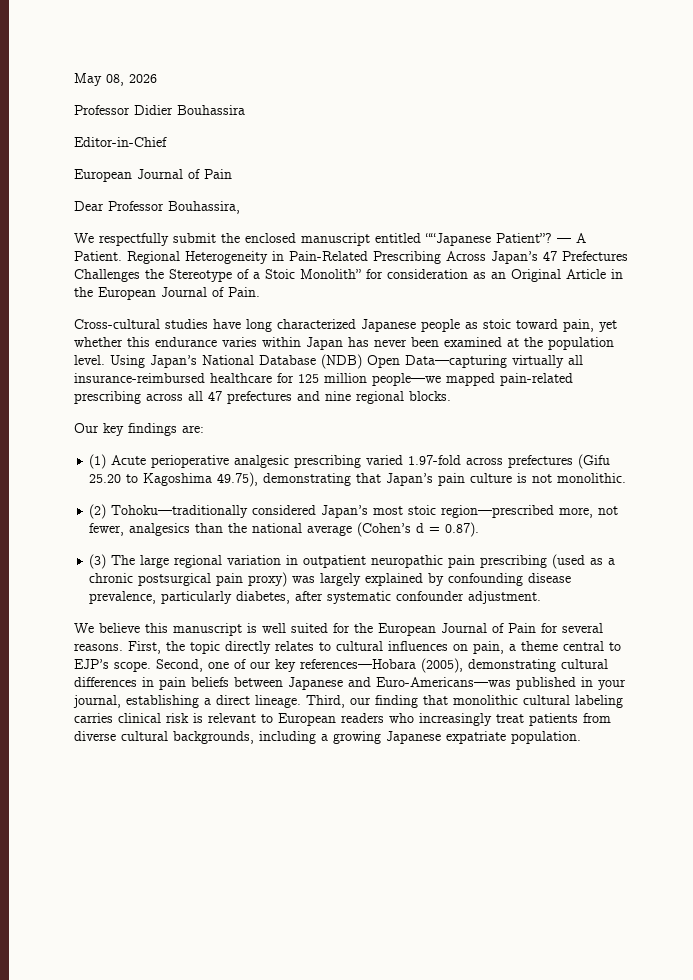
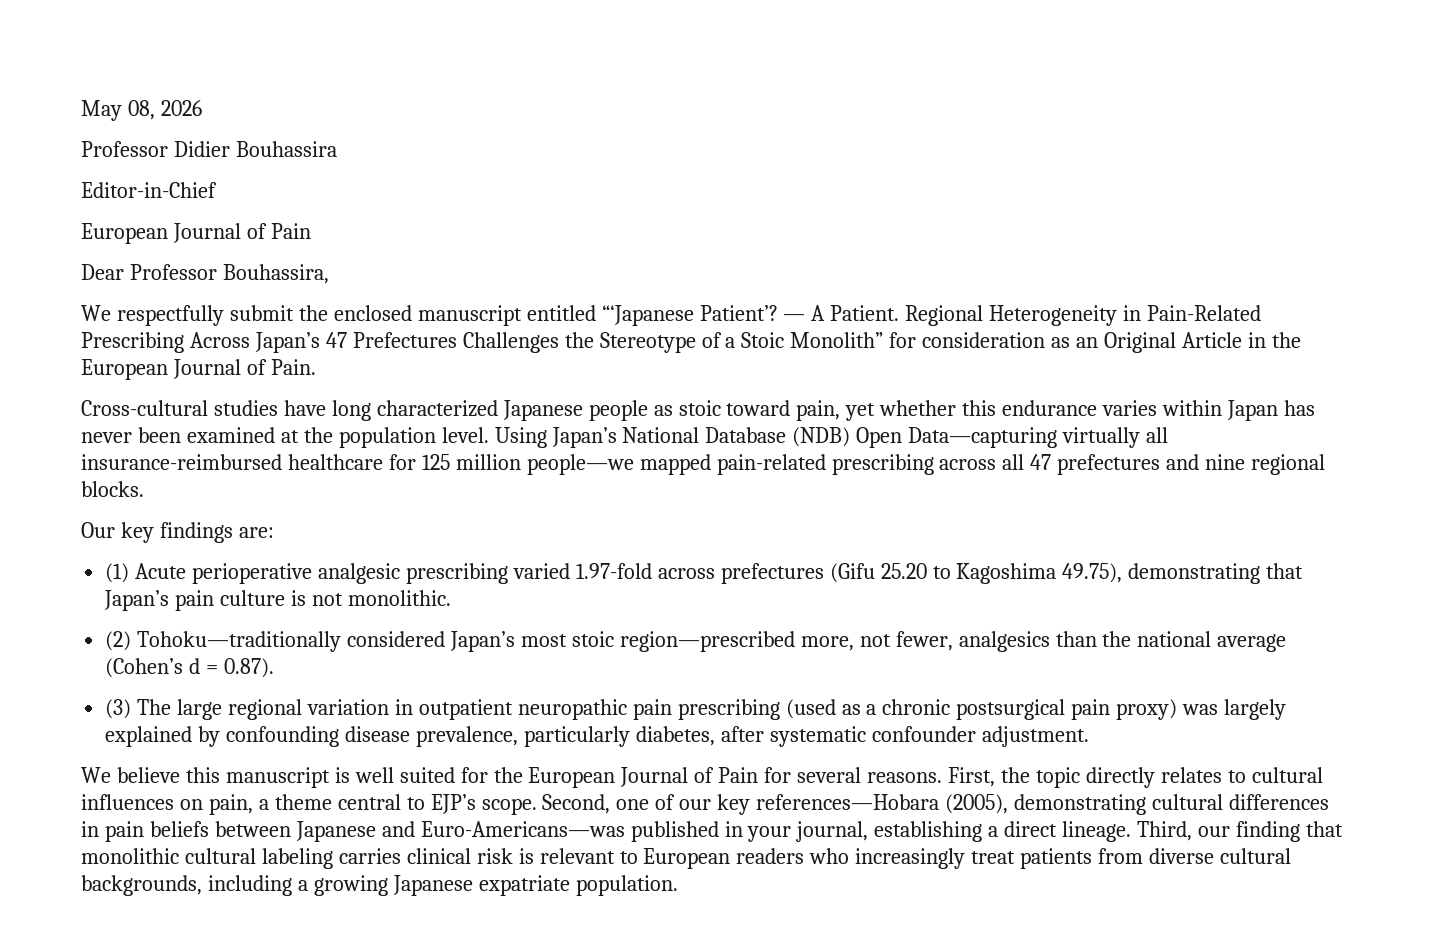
- We respectfully submit the enclosed manuscript entitled ““Japanese Patient”?
+ We respectfully submit the enclosed manuscript entitled “‘Japanese Patient’?

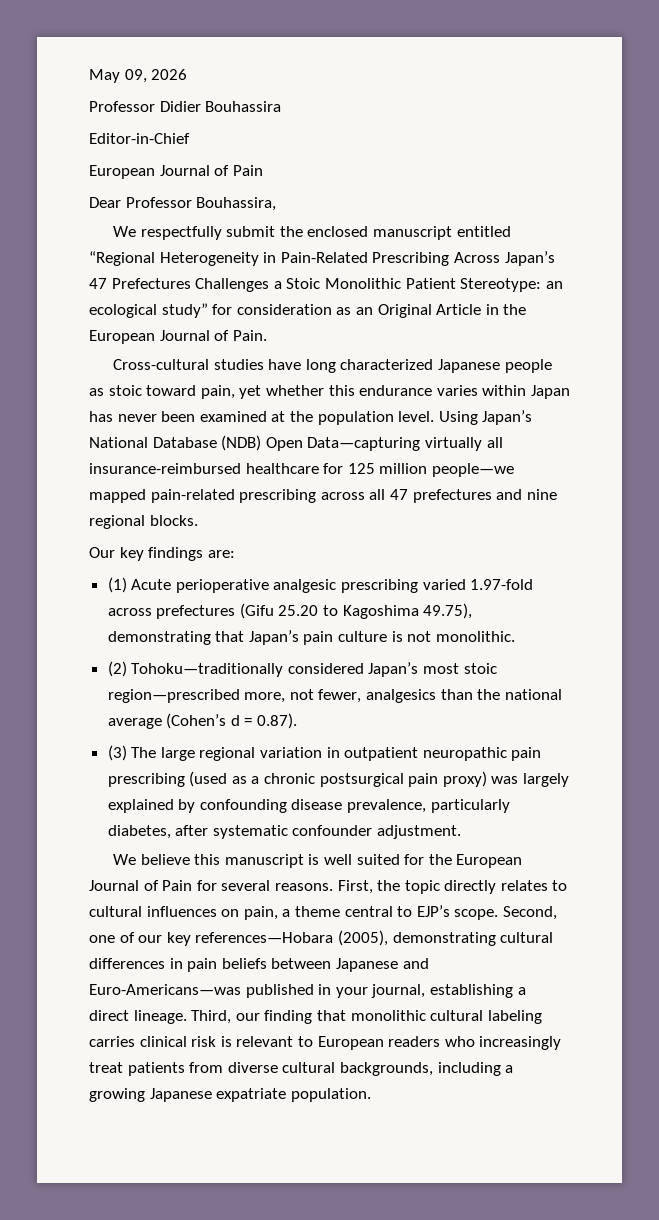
- May 08, 2026
+ May 09, 2026
- We respectfully submit the enclosed manuscript entitled “‘Japanese Patient’? — A Patient. Regional Heterogeneity in Pain-Related Prescribing Across Japan’s 47 Prefectures Challenges the Stereotype of a Stoic Monolith” for consideration as an Original Article in the European Journal of Pain.
+ We respectfully submit the enclosed manuscript entitled “Regional Heterogeneity in Pain-Related Prescribing Across Japan’s 47 Prefectures Challenges a Stoic Monolithic Patient Stereotype: an ecological study” for consideration as an Original Article in the European Journal of Pain.

